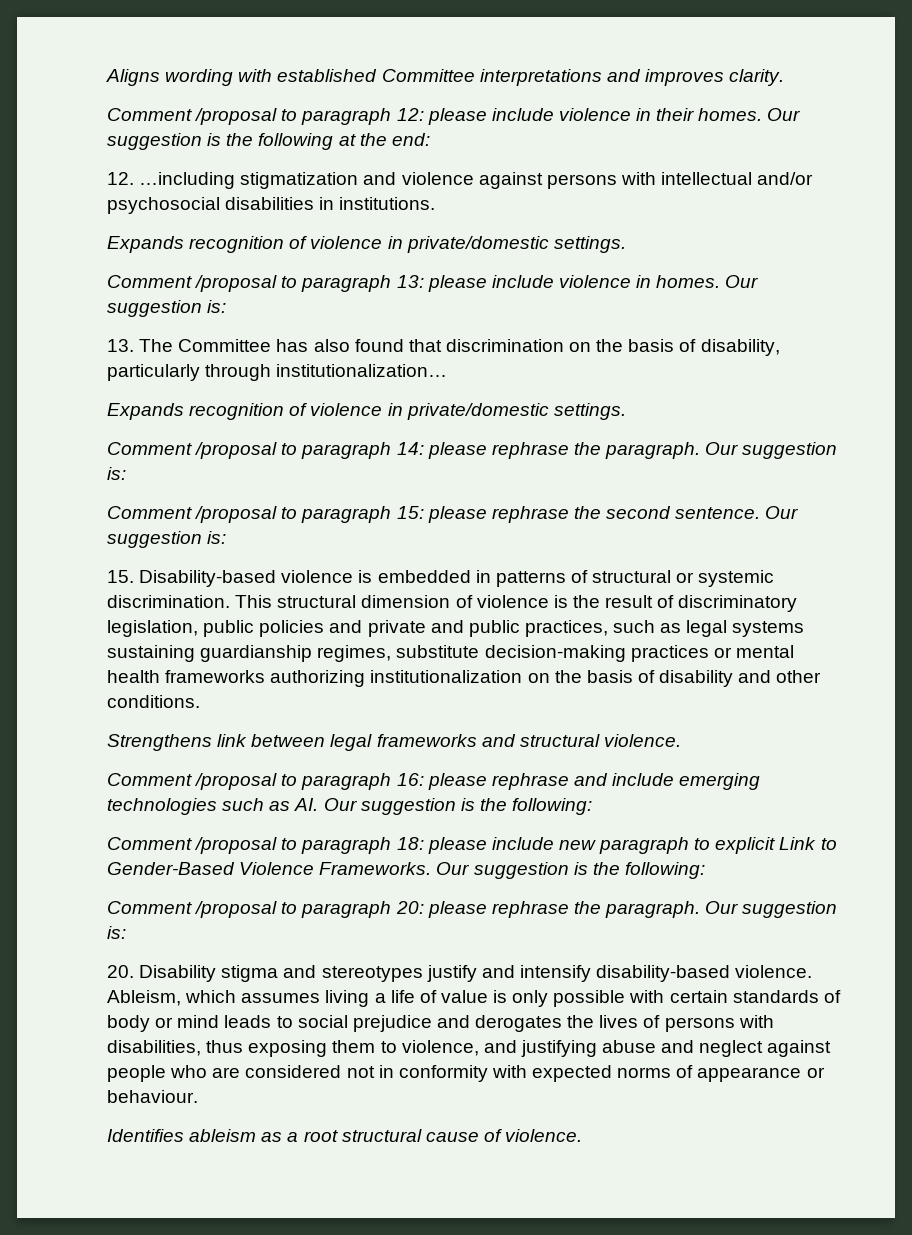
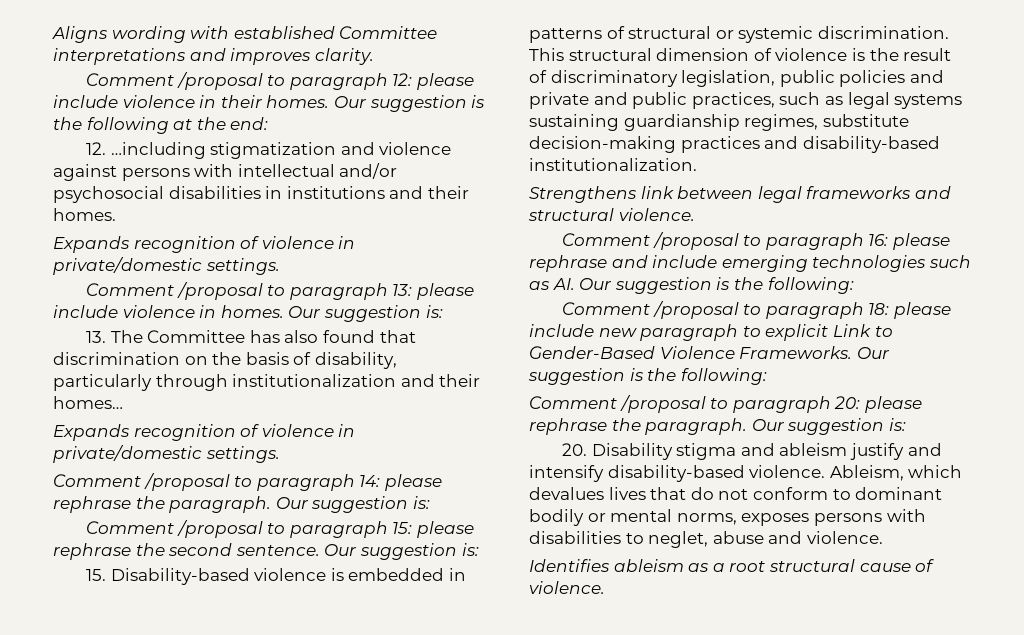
- 12. …including stigmatization and violence against persons with intellectual and/or psychosocial disabilities in institutions.
+ 12. …including stigmatization and violence against persons with intellectual and/or psychosocial disabilities in institutions and their homes.
- 13. The Committee has also found that discrimination on the basis of disability, particularly through institutionalization…
+ 13. The Committee has also found that discrimination on the basis of disability, particularly through institutionalization and their homes…
- This structural dimension of violence is the result of discriminatory legislation, public policies and private and public practices, such as legal systems sustaining guardianship regimes, substitute decision-making practices or mental health frameworks authorizing institutionalization on the basis of disability and other conditions.
+ This structural dimension of violence is the result of discriminatory legislation, public policies and private and public practices, such as legal systems sustaining guardianship regimes, substitute decision-making practices and disability-based institutionalization.
- 20. Disability stigma and stereotypes justify and intensify disability-based violence.
+ 20. Disability stigma and ableism justify and intensify disability-based violence.
- Ableism, which assumes living a life of value is only possible with certain standards of body or mind leads to social prejudice and derogates the lives of persons with disabilities, thus exposing them to violence, and justifying abuse and neglect against people who are considered not in conformity with expected norms of appearance or behaviour.
+ Ableism, which devalues lives that do not conform to dominant bodily or mental norms, exposes persons with disabilities to neglet, abuse and violence.

